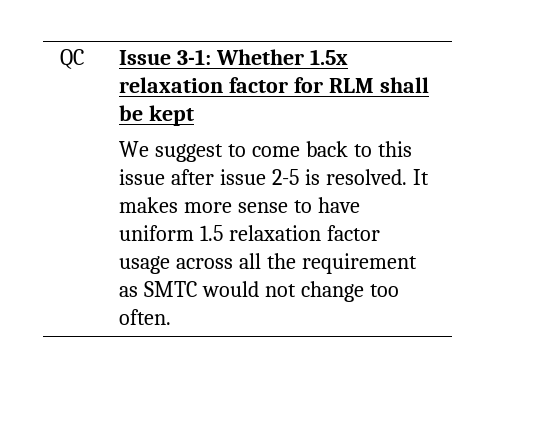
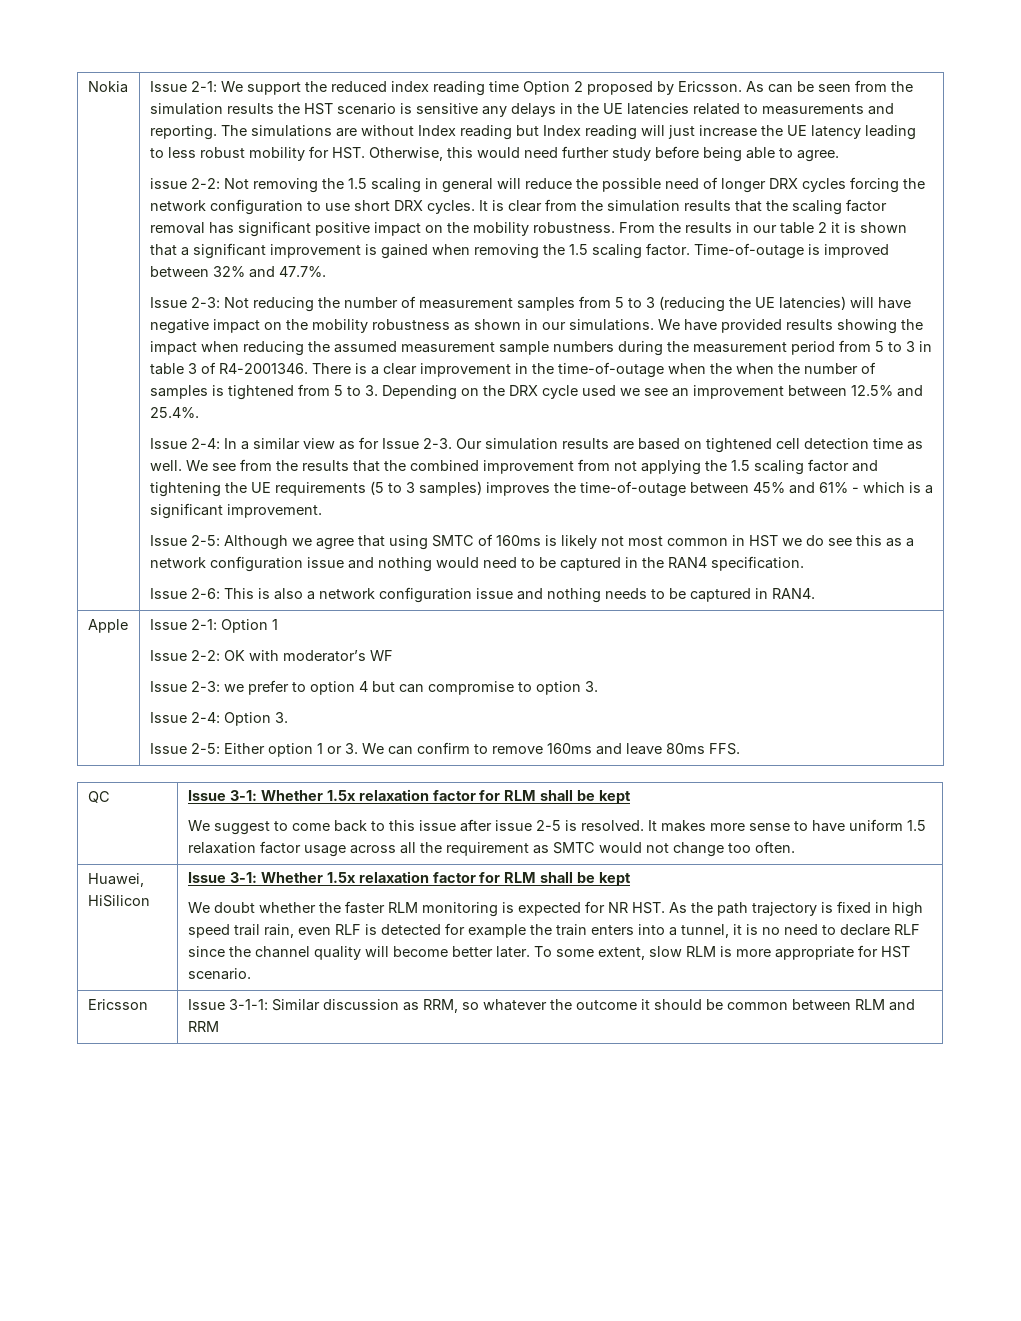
+ Nokia | Issue 2-1: We support the reduced index reading time Option 2 proposed by Ericsson. As can be seen from the simulation results the HST scenario is sensitive any delays in the UE latencies related to measurements and reporting. The simulations are without Index reading but Index reading will just increase the UE latency leading to less robust mobility for HST. Otherwise, this would need further study before being able to agree.
+ issue 2-2: Not removing the 1.5 scaling in general will reduce the possible need of longer DRX cycles forcing the network configuration to use short DRX cycles. It is clear from the simulation results that the scaling factor removal has significant positive impact on the mobility robustness. From the results in our table 2 it is shown that a significant improvement is gained when removing the 1.5 scaling factor. Time-of-outage is improved between 32% and 47.7%.
+ Issue 2-3: Not reducing the number of measurement samples from 5 to 3 (reducing the UE latencies) will have negative impact on the mobility robustness as shown in our simulations. We have provided results showing the impact when reducing the assumed measurement sample numbers during the measurement period from 5 to 3 in table 3 of R4-2001346. There is a clear improvement in the time-of-outage when the when the number of samples is tightened from 5 to 3. Depending on the DRX cycle used we see an improvement between 12.5% and 25.4%.
+ Issue 2-4: In a similar view as for Issue 2-3. Our simulation results are based on tightened cell detection time as well. We see from the results that the combined improvement from not applying the 1.5 scaling factor and tightening the UE requirements (5 to 3 samples) improves the time-of-outage between 45% and 61% - which is a significant improvement.
+ Issue 2-5: Although we agree that using SMTC of 160ms is likely not most common in HST we do see this as a network configuration issue and nothing would need to be captured in the RAN4 specification.
+ Issue 2-6: This is also a network configuration issue and nothing needs to be captured in RAN4.
+ Apple | Issue 2-1: Option 1
+ Issue 2-2: OK with moderator’s WF
+ Issue 2-3: we prefer to option 4 but can compromise to option 3.
+ Issue 2-4: Option 3.
+ Issue 2-5: Either option 1 or 3. We can confirm to remove 160ms and leave 80ms FFS.
+ Huawei, HiSilicon | Issue 3-1: Whether 1.5x relaxation factor for RLM shall be kept
+ We doubt whether the faster RLM monitoring is expected for NR HST. As the path trajectory is fixed in high speed trail rain, even RLF is detected for example the train enters into a tunnel, it is no need to declare RLF since the channel quality will become better later. To some extent, slow RLM is more appropriate for HST scenario.
+ Ericsson | Issue 3-1-1: Similar discussion as RRM, so whatever the outcome it should be common between RLM and RRM

